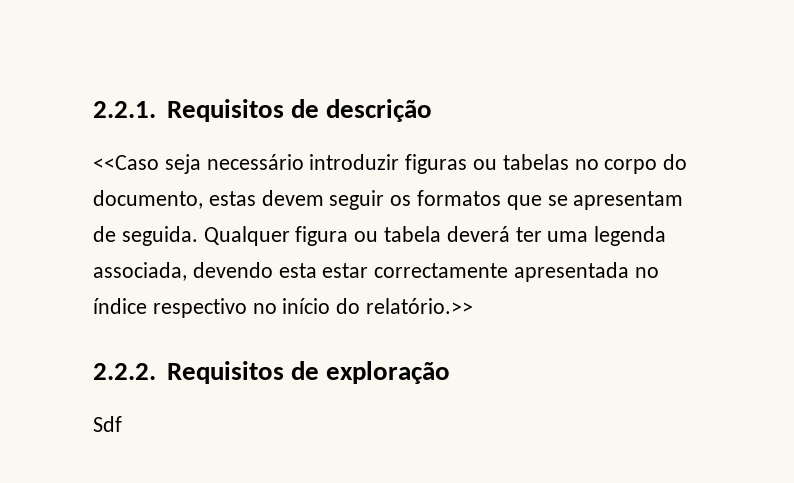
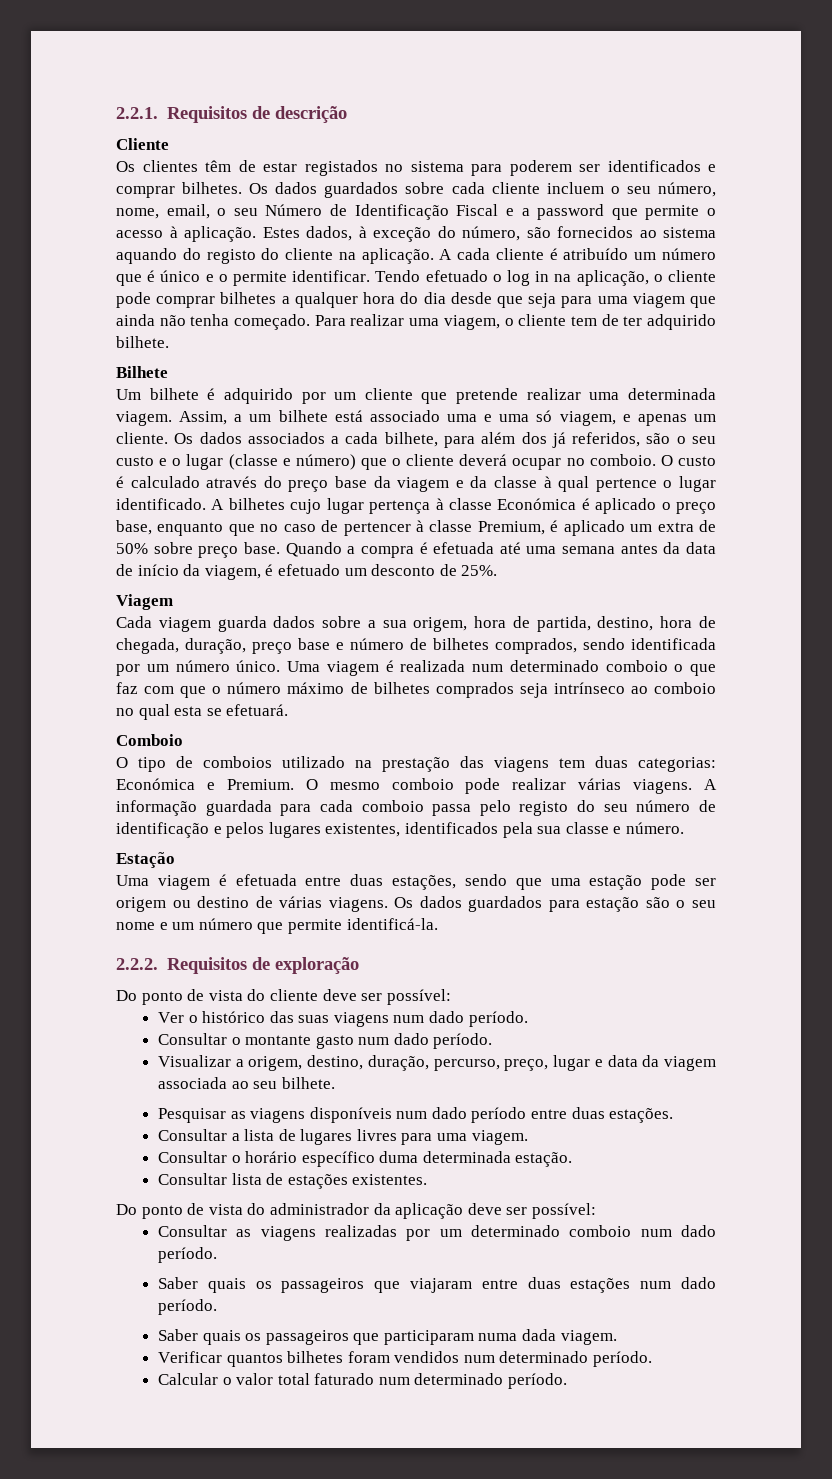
- <<Caso seja necessário introduzir figuras ou tabelas no corpo do documento, estas devem seguir os formatos que se apresentam de seguida. Qualquer figura ou tabela deverá ter uma legenda associada, devendo esta estar correctamente apresentada no índice respectivo no início do relatório.>>
+ Cliente
+ Os clientes têm de estar registados no sistema para poderem ser identificados e comprar bilhetes. Os dados guardados sobre cada cliente incluem o seu número, nome, email, o seu Número de Identificação Fiscal e a password que permite o acesso à aplicação. Estes dados, à exceção do número, são fornecidos ao sistema aquando do registo do cliente na aplicação. A cada cliente é atribuído um número que é único e o permite identificar. Tendo efetuado o log in na aplicação, o cliente pode comprar bilhetes a qualquer hora do dia desde que seja para uma viagem que ainda não tenha começado. Para realizar uma viagem, o cliente tem de ter adquirido bilhete.
+ Bilhete
+ Um bilhete é adquirido por um cliente que pretende realizar uma determinada viagem. Assim, a um bilhete está associado uma e uma só viagem, e apenas um cliente. Os dados associados a cada bilhete, para além dos já referidos, são o seu custo e o lugar (classe e número) que o cliente deverá ocupar no comboio. O custo é calculado através do preço base da viagem e da classe à qual pertence o lugar identificado. A bilhetes cujo lugar pertença à classe Económica é aplicado o preço base, enquanto que no caso de pertencer à classe Premium, é aplicado um extra de 50% sobre preço base. Quando a compra é efetuada até uma semana antes da data de início da viagem, é efetuado um desconto de 25%.
+ Viagem
+ Cada viagem guarda dados sobre a sua origem, hora de partida, destino, hora de chegada, duração, preço base e número de bilhetes comprados, sendo identificada por um número único. Uma viagem é realizada num determinado comboio o que faz com que o número máximo de bilhetes comprados seja intrínseco ao comboio no qual esta se efetuará.
+ Comboio
+ O tipo de comboios utilizado na prestação das viagens tem duas categorias: Económica e Premium. O mesmo comboio pode realizar várias viagens. A informação guardada para cada comboio passa pelo registo do seu número de identificação e pelos lugares existentes, identificados pela sua classe e número.
+ Estação
+ Uma viagem é efetuada entre duas estações, sendo que uma estação pode ser origem ou destino de várias viagens. Os dados guardados para estação são o seu nome e um número que permite identificá-la.
  2.2.2. Requisitos de exploração
- Sdf
+ Do ponto de vista do cliente deve ser possível:
+ Ver o histórico das suas viagens num dado período.
+ Consultar o montante gasto num dado período.
+ Visualizar a origem, destino, duração, percurso, preço, lugar e data da viagem associada ao seu bilhete.
+ Pesquisar as viagens disponíveis num dado período entre duas estações.
+ Consultar a lista de lugares livres para uma viagem.
+ Consultar o horário específico duma determinada estação.
+ Consultar lista de estações existentes.
+ Do ponto de vista do administrador da aplicação deve ser possível:
+ Consultar as viagens realizadas por um determinado comboio num dado período.
+ Saber quais os passageiros que viajaram entre duas estações num dado período.
+ Saber quais os passageiros que participaram numa dada viagem.
+ Verificar quantos bilhetes foram vendidos num determinado período.
+ Calcular o valor total faturado num determinado período.

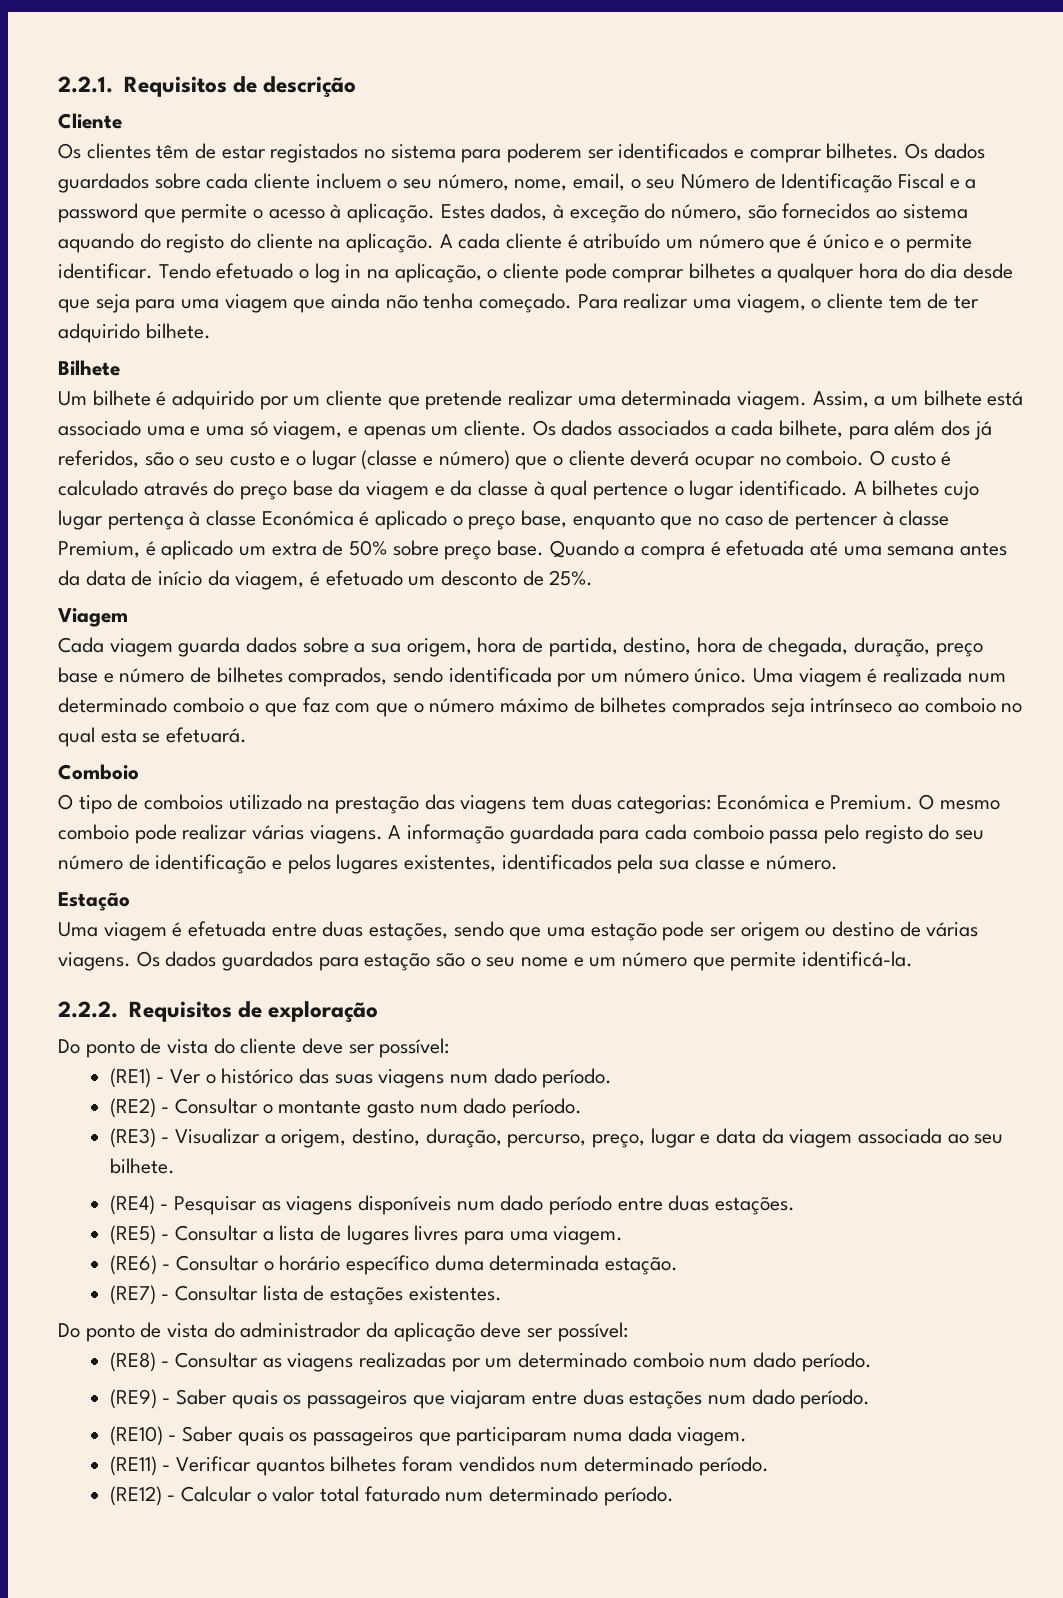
- Ver o histórico das suas viagens num dado período.
+ (RE1) - Ver o histórico das suas viagens num dado período.
- Consultar o montante gasto num dado período.
+ (RE2) - Consultar o montante gasto num dado período.
- Visualizar a origem, destino, duração, percurso, preço, lugar e data da viagem associada ao seu bilhete.
+ (RE3) - Visualizar a origem, destino, duração, percurso, preço, lugar e data da viagem associada ao seu bilhete.
- Pesquisar as viagens disponíveis num dado período entre duas estações.
+ (RE4) - Pesquisar as viagens disponíveis num dado período entre duas estações.
- Consultar a lista de lugares livres para uma viagem.
+ (RE5) - Consultar a lista de lugares livres para uma viagem.
- Consultar o horário específico duma determinada estação.
+ (RE6) - Consultar o horário específico duma determinada estação.
- Consultar lista de estações existentes.
+ (RE7) - Consultar lista de estações existentes.
- Consultar as viagens realizadas por um determinado comboio num dado período.
+ (RE8) - Consultar as viagens realizadas por um determinado comboio num dado período.
- Saber quais os passageiros que viajaram entre duas estações num dado período.
+ (RE9) - Saber quais os passageiros que viajaram entre duas estações num dado período.
- Saber quais os passageiros que participaram numa dada viagem.
+ (RE10) - Saber quais os passageiros que participaram numa dada viagem.
- Verificar quantos bilhetes foram vendidos num determinado período.
+ (RE11) - Verificar quantos bilhetes foram vendidos num determinado período.
- Calcular o valor total faturado num determinado período.
+ (RE12) - Calcular o valor total faturado num determinado período.

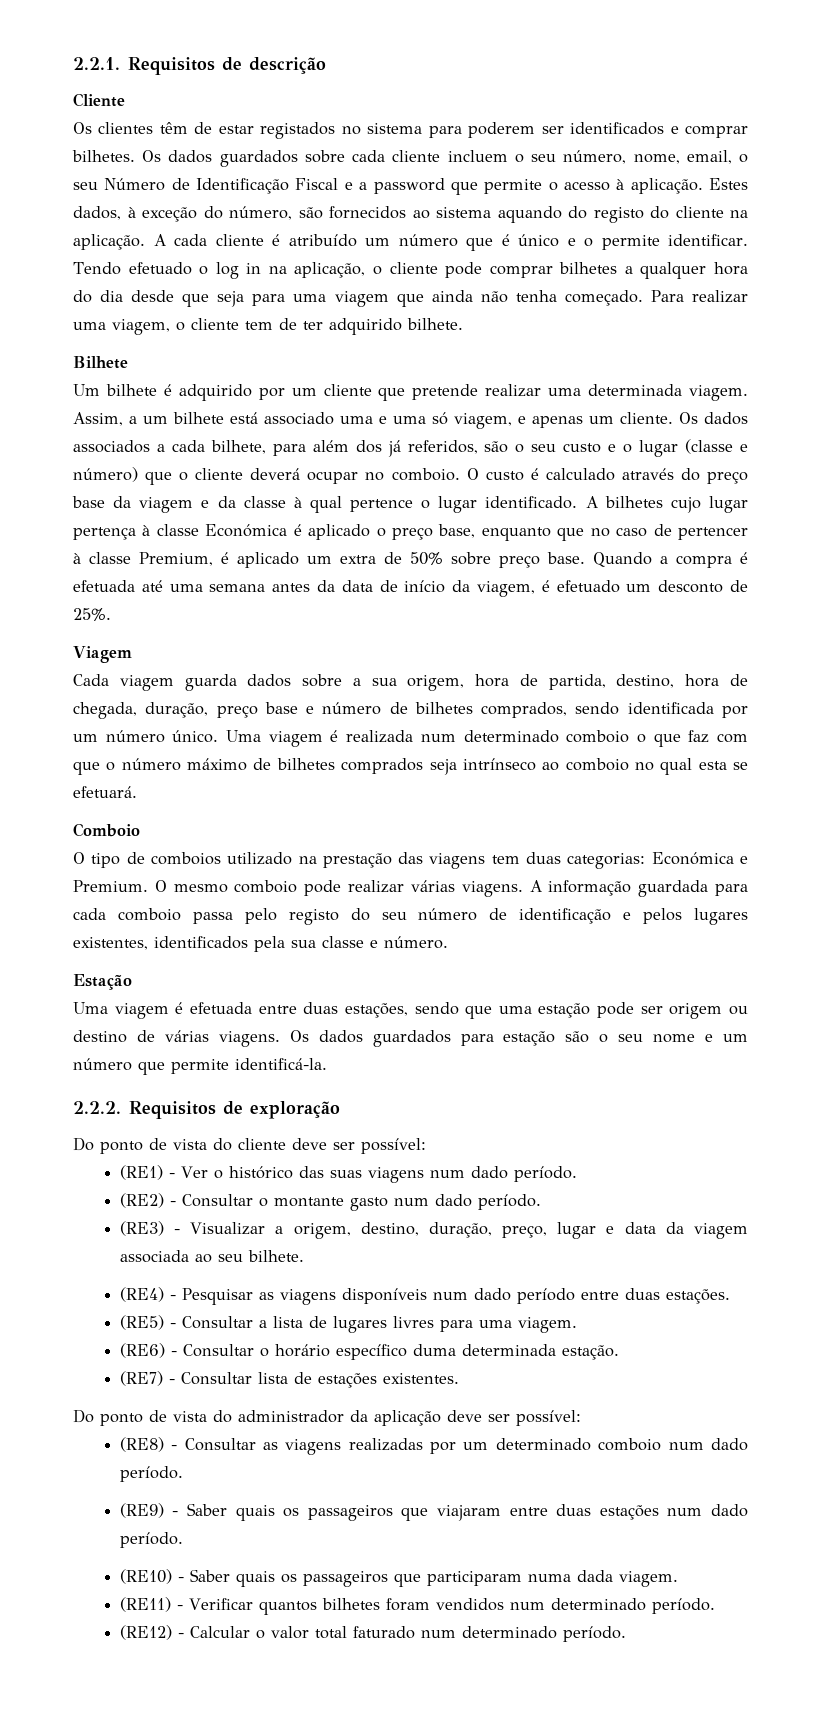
- (RE3) - Visualizar a origem, destino, duração, percurso, preço, lugar e data da viagem associada ao seu bilhete.
+ (RE3) - Visualizar a origem, destino, duração, preço, lugar e data da viagem associada ao seu bilhete.

